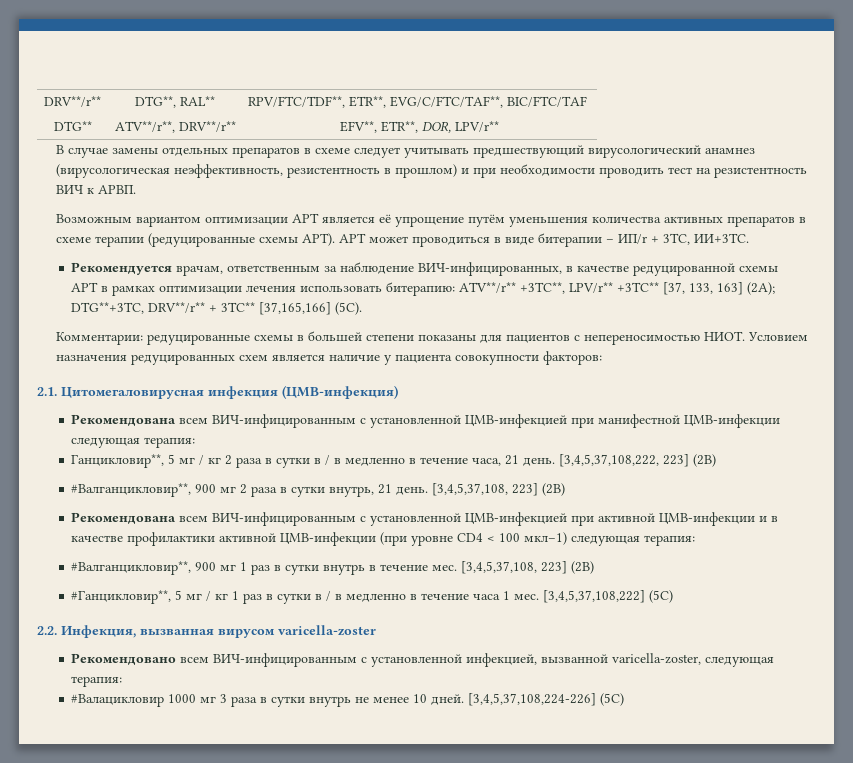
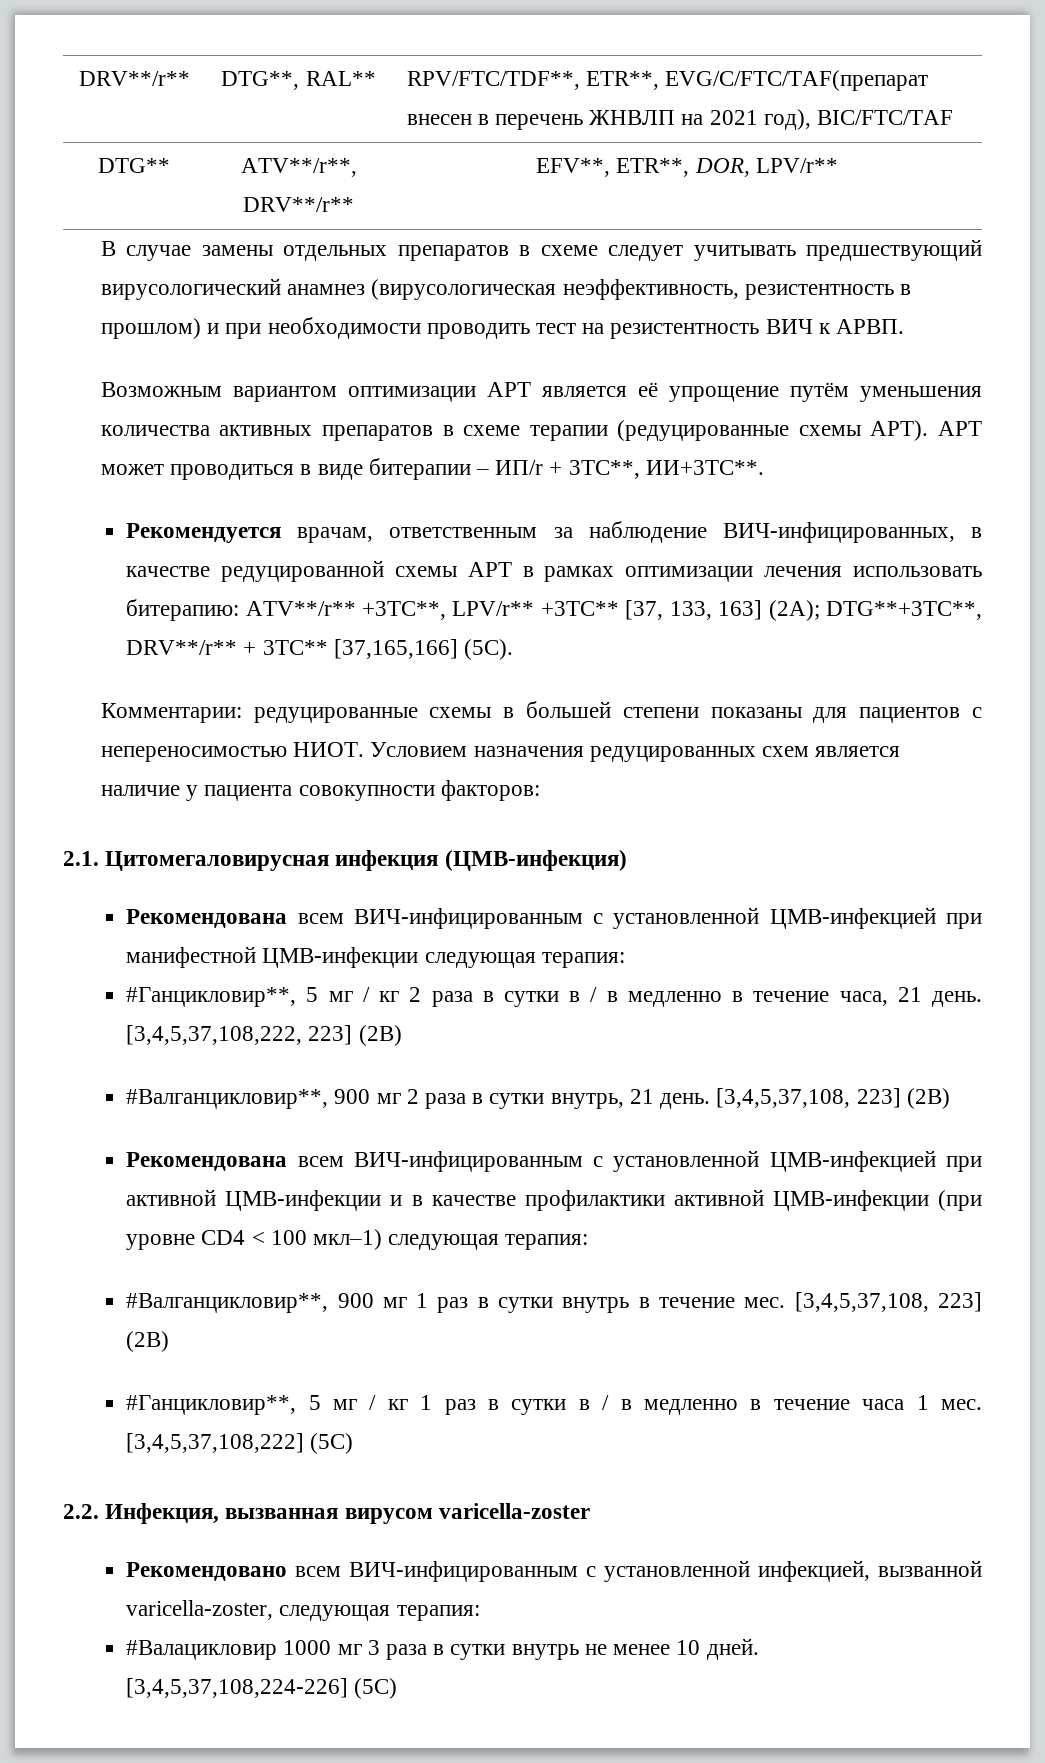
- DRV**/r** | DTG**, RAL** | RPV/FTC/TDF**, ETR**, EVG/C/FTC/TAF**, BIC/FTC/TAF
+ DRV**/r** | DTG**, RAL** | RPV/FTC/TDF**, ETR**, EVG/C/FTC/TAF(препарат внесен в перечень ЖНВЛП на 2021 год), BIC/FTC/TAF
- АРТ может проводиться в виде битерапии – ИП/r + 3TC, ИИ+3ТС.
+ АРТ может проводиться в виде битерапии – ИП/r + 3TC**, ИИ+3ТС**.
- Рекомендуется врачам, ответственным за наблюдение ВИЧ-инфицированных, в качестве редуцированной схемы АРТ в рамках оптимизации лечения использовать битерапию: ATV**/r** +3TC**, LPV/r** +3TC** [37, 133, 163] (2A); DTG**+3TC, DRV**/r** + 3TC** [37,165,166] (5С).
+ Рекомендуется врачам, ответственным за наблюдение ВИЧ-инфицированных, в качестве редуцированной схемы АРТ в рамках оптимизации лечения использовать битерапию: ATV**/r** +3TC**, LPV/r** +3TC** [37, 133, 163] (2A); DTG**+3TC**, DRV**/r** + 3TC** [37,165,166] (5С).
- Ганцикловир**, 5 мг / кг 2 раза в сутки в / в медленно в течение часа, 21 день.
+ #Ганцикловир**, 5 мг / кг 2 раза в сутки в / в медленно в течение часа, 21 день.

